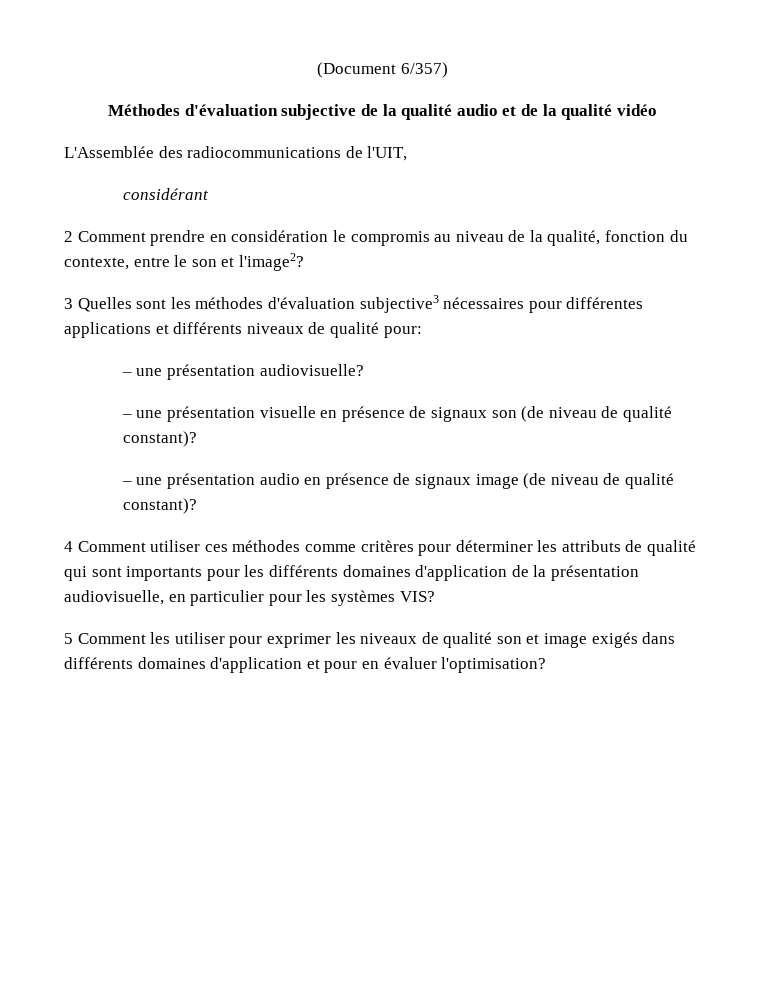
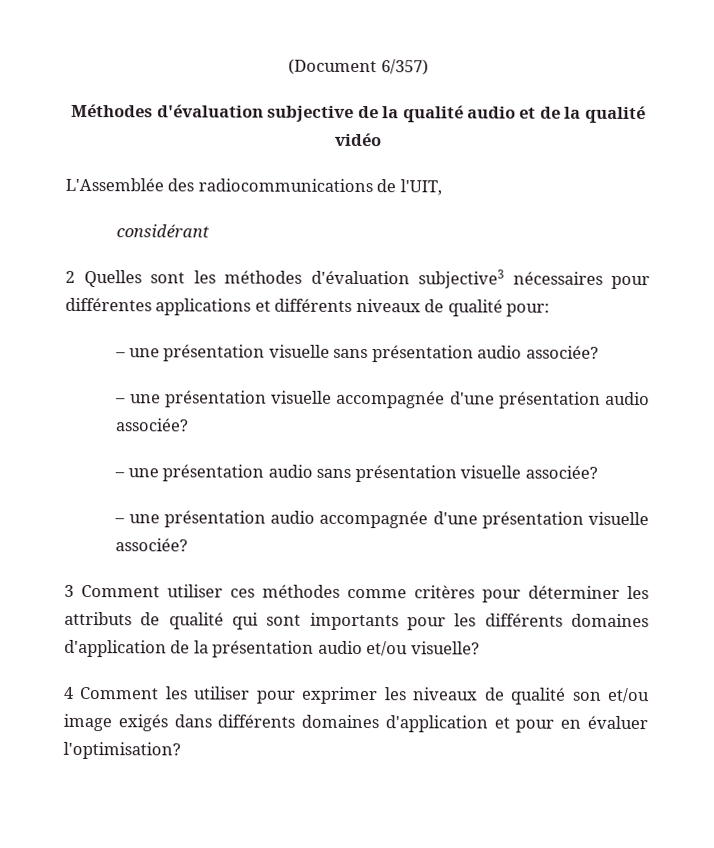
- 2 Comment prendre en considération le compromis au niveau de la qualité, fonction du contexte, entre le son et l'image2?
- 3 Quelles sont les méthodes d'évaluation subjective3 nécessaires pour différentes applications et différents niveaux de qualité pour:
+ 2 Quelles sont les méthodes d'évaluation subjective3 nécessaires pour différentes applications et différents niveaux de qualité pour:
- – une présentation audiovisuelle?
- – une présentation visuelle en présence de signaux son (de niveau de qualité constant)?
- – une présentation audio en présence de signaux image (de niveau de qualité constant)?
- 4 Comment utiliser ces méthodes comme critères pour déterminer les attributs de qualité qui sont importants pour les différents domaines d'application de la présentation audiovisuelle, en particulier pour les systèmes VIS?
- 5 Comment les utiliser pour exprimer les niveaux de qualité son et image exigés dans différents domaines d'application et pour en évaluer l'optimisation?
+ – une présentation visuelle sans présentation audio associée?
+ – une présentation visuelle accompagnée d'une présentation audio associée?
+ – une présentation audio sans présentation visuelle associée?
+ – une présentation audio accompagnée d'une présentation visuelle associée?
+ 3 Comment utiliser ces méthodes comme critères pour déterminer les attributs de qualité qui sont importants pour les différents domaines d'application de la présentation audio et/ou visuelle?
+ 4 Comment les utiliser pour exprimer les niveaux de qualité son et/ou image exigés dans différents domaines d'application et pour en évaluer l'optimisation?

